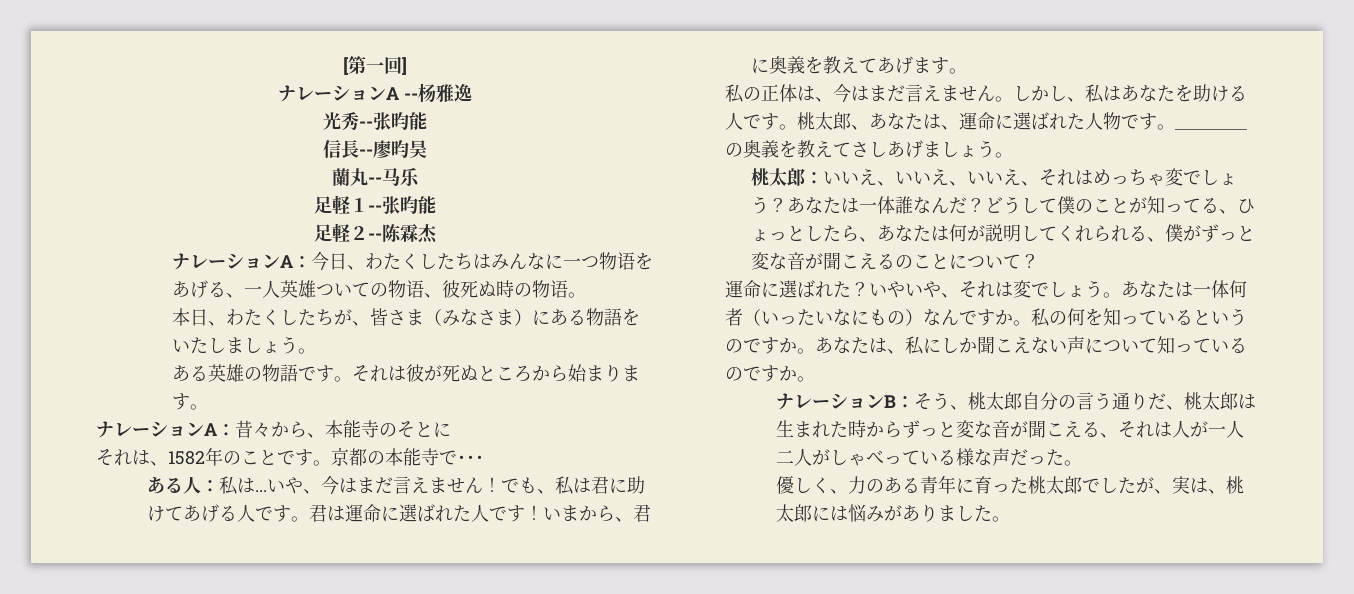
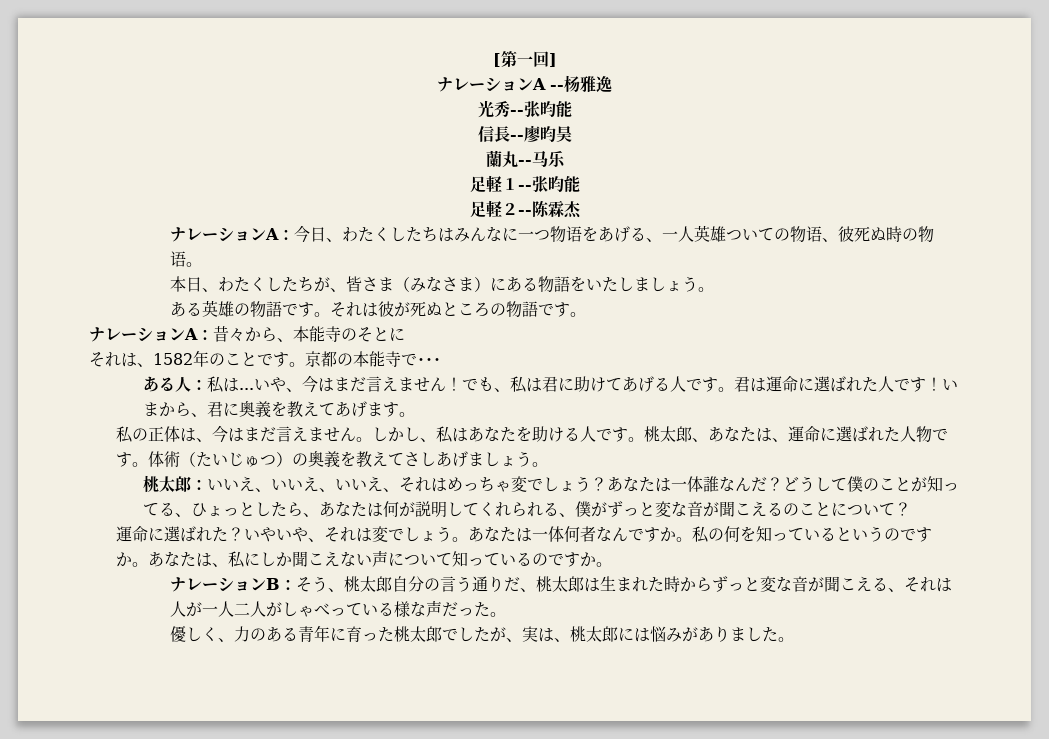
- それは彼が死ぬところから始まります。
+ それは彼が死ぬところの物語です。
- ＿＿＿＿の奥義を教えてさしあげましょう。
+ 体術（たいじゅつ）の奥義を教えてさしあげましょう。
- あなたは一体何者（いったいなにもの）なんですか。
+ あなたは一体何者なんですか。

